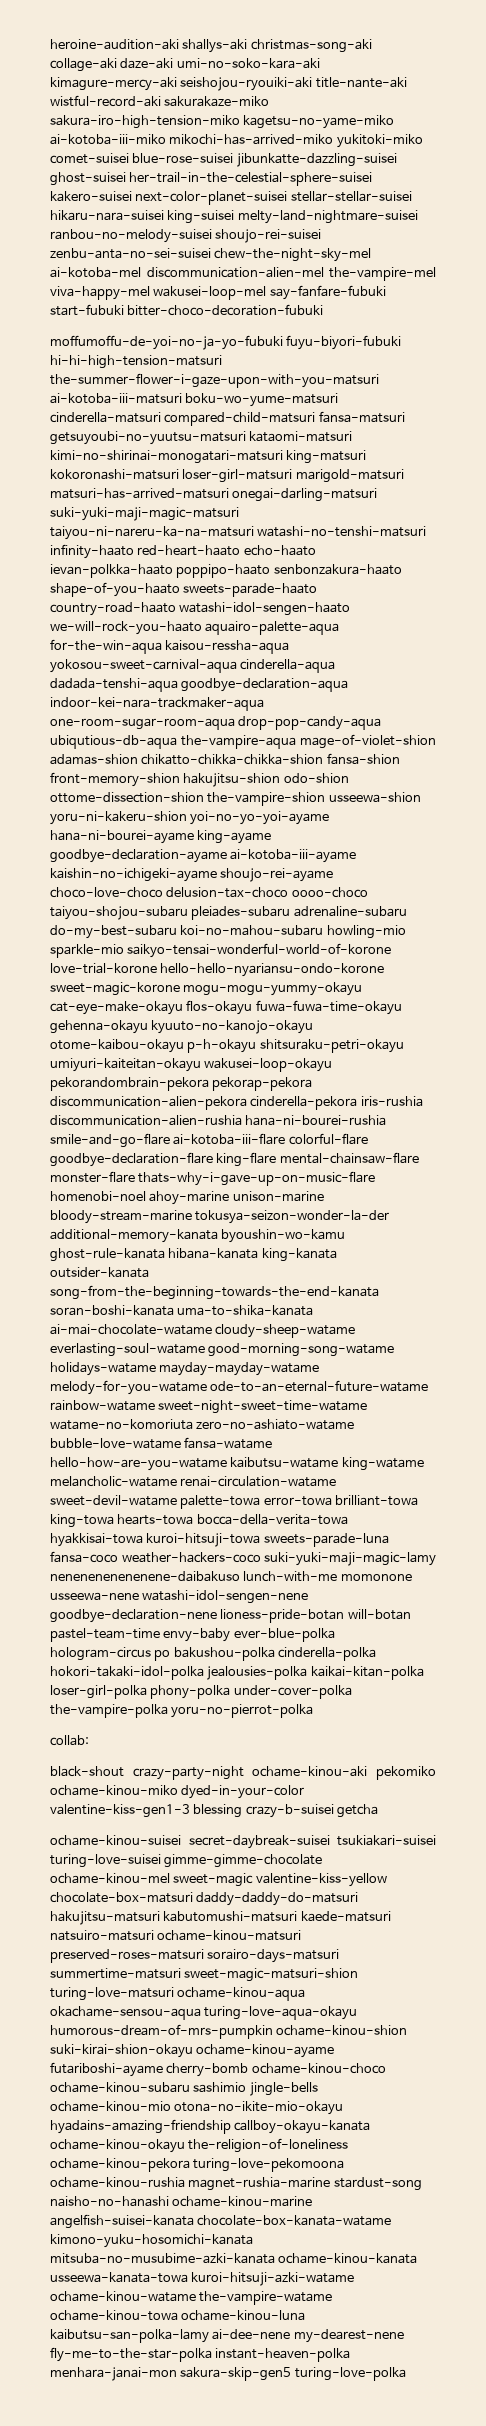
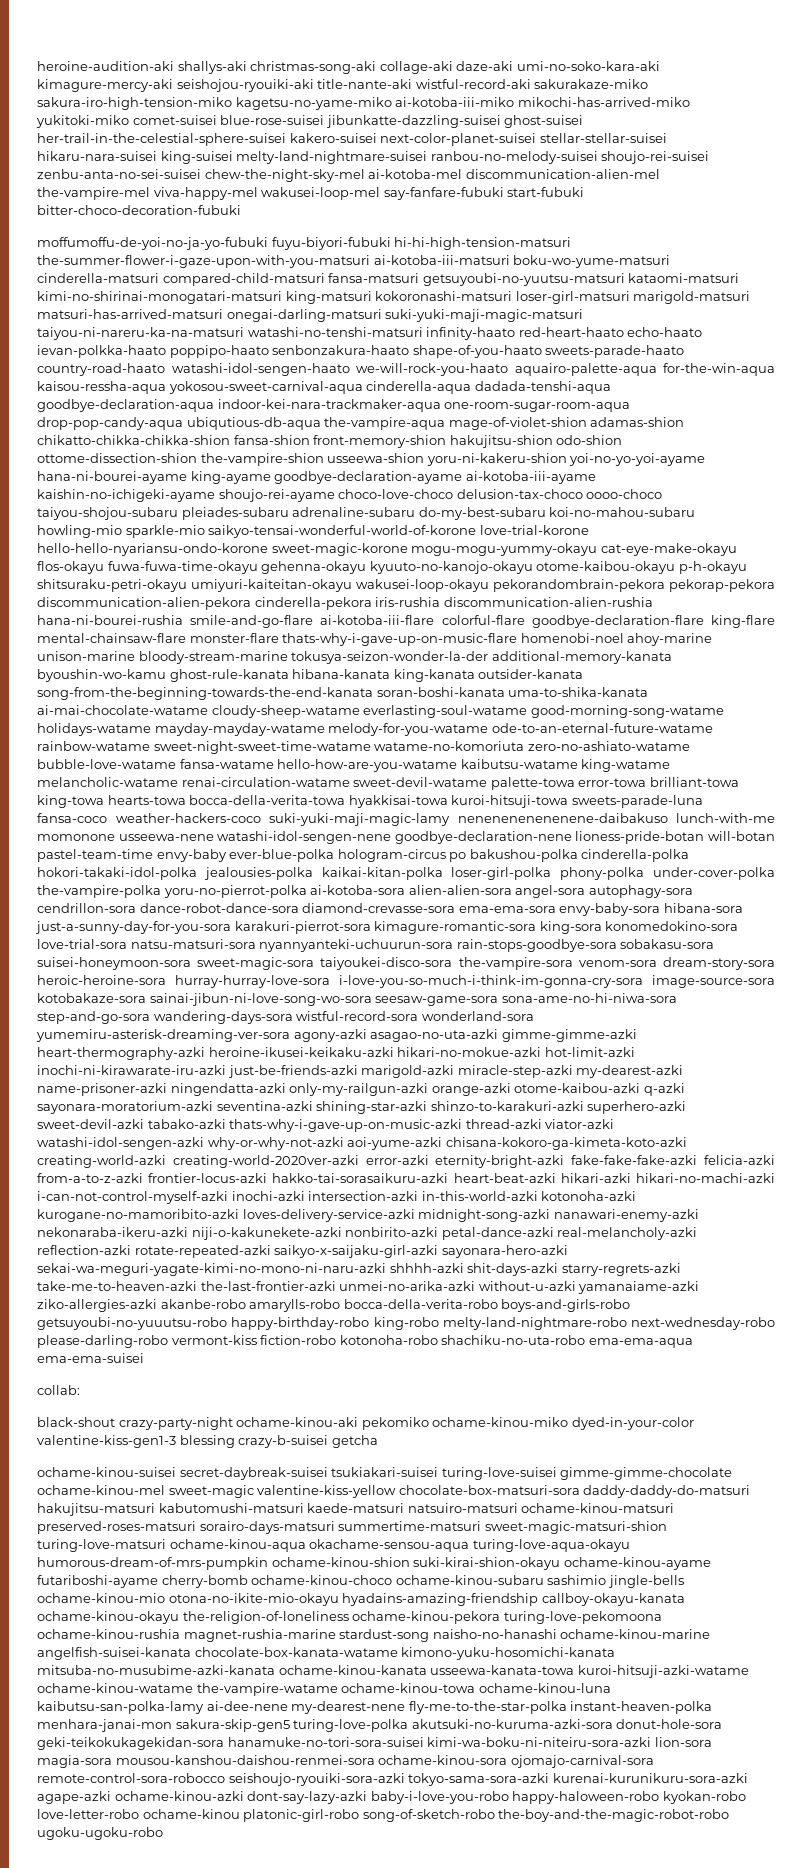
- moffumoffu-de-yoi-no-ja-yo-fubuki fuyu-biyori-fubuki hi-hi-high-tension-matsuri the-summer-flower-i-gaze-upon-with-you-matsuri ai-kotoba-iii-matsuri boku-wo-yume-matsuri cinderella-matsuri compared-child-matsuri fansa-matsuri getsuyoubi-no-yuutsu-matsuri kataomi-matsuri kimi-no-shirinai-monogatari-matsuri king-matsuri kokoronashi-matsuri loser-girl-matsuri marigold-matsuri matsuri-has-arrived-matsuri onegai-darling-matsuri suki-yuki-maji-magic-matsuri taiyou-ni-nareru-ka-na-matsuri watashi-no-tenshi-matsuri infinity-haato red-heart-haato echo-haato ievan-polkka-haato poppipo-haato senbonzakura-haato shape-of-you-haato sweets-parade-haato country-road-haato watashi-idol-sengen-haato we-will-rock-you-haato aquairo-palette-aqua for-the-win-aqua kaisou-ressha-aqua yokosou-sweet-carnival-aqua cinderella-aqua dadada-tenshi-aqua goodbye-declaration-aqua indoor-kei-nara-trackmaker-aqua one-room-sugar-room-aqua drop-pop-candy-aqua ubiqutious-db-aqua the-vampire-aqua mage-of-violet-shion adamas-shion chikatto-chikka-chikka-shion fansa-shion front-memory-shion hakujitsu-shion odo-shion ottome-dissection-shion the-vampire-shion usseewa-shion yoru-ni-kakeru-shion yoi-no-yo-yoi-ayame hana-ni-bourei-ayame king-ayame goodbye-declaration-ayame ai-kotoba-iii-ayame kaishin-no-ichigeki-ayame shoujo-rei-ayame choco-love-choco delusion-tax-choco oooo-choco taiyou-shojou-subaru pleiades-subaru adrenaline-subaru do-my-best-subaru koi-no-mahou-subaru howling-mio sparkle-mio saikyo-tensai-wonderful-world-of-korone love-trial-korone hello-hello-nyariansu-ondo-korone sweet-magic-korone mogu-mogu-yummy-okayu cat-eye-make-okayu flos-okayu fuwa-fuwa-time-okayu gehenna-okayu kyuuto-no-kanojo-okayu otome-kaibou-okayu p-h-okayu shitsuraku-petri-okayu umiyuri-kaiteitan-okayu wakusei-loop-okayu pekorandombrain-pekora pekorap-pekora discommunication-alien-pekora cinderella-pekora iris-rushia discommunication-alien-rushia hana-ni-bourei-rushia smile-and-go-flare ai-kotoba-iii-flare colorful-flare goodbye-declaration-flare king-flare mental-chainsaw-flare monster-flare thats-why-i-gave-up-on-music-flare homenobi-noel ahoy-marine unison-marine bloody-stream-marine tokusya-seizon-wonder-la-der additional-memory-kanata byoushin-wo-kamu ghost-rule-kanata hibana-kanata king-kanata outsider-kanata song-from-the-beginning-towards-the-end-kanata soran-boshi-kanata uma-to-shika-kanata ai-mai-chocolate-watame cloudy-sheep-watame everlasting-soul-watame good-morning-song-watame holidays-watame mayday-mayday-watame melody-for-you-watame ode-to-an-eternal-future-watame rainbow-watame sweet-night-sweet-time-watame watame-no-komoriuta zero-no-ashiato-watame bubble-love-watame fansa-watame hello-how-are-you-watame kaibutsu-watame king-watame melancholic-watame renai-circulation-watame sweet-devil-watame palette-towa error-towa brilliant-towa king-towa hearts-towa bocca-della-verita-towa hyakkisai-towa kuroi-hitsuji-towa sweets-parade-luna fansa-coco weather-hackers-coco suki-yuki-maji-magic-lamy nenenenenenenene-daibakuso lunch-with-me momonone usseewa-nene watashi-idol-sengen-nene goodbye-declaration-nene lioness-pride-botan will-botan pastel-team-time envy-baby ever-blue-polka hologram-circus po bakushou-polka cinderella-polka hokori-takaki-idol-polka jealousies-polka kaikai-kitan-polka loser-girl-polka phony-polka under-cover-polka the-vampire-polka yoru-no-pierrot-polka
+ moffumoffu-de-yoi-no-ja-yo-fubuki fuyu-biyori-fubuki hi-hi-high-tension-matsuri the-summer-flower-i-gaze-upon-with-you-matsuri ai-kotoba-iii-matsuri boku-wo-yume-matsuri cinderella-matsuri compared-child-matsuri fansa-matsuri getsuyoubi-no-yuutsu-matsuri kataomi-matsuri kimi-no-shirinai-monogatari-matsuri king-matsuri kokoronashi-matsuri loser-girl-matsuri marigold-matsuri matsuri-has-arrived-matsuri onegai-darling-matsuri suki-yuki-maji-magic-matsuri taiyou-ni-nareru-ka-na-matsuri watashi-no-tenshi-matsuri infinity-haato red-heart-haato echo-haato ievan-polkka-haato poppipo-haato senbonzakura-haato shape-of-you-haato sweets-parade-haato country-road-haato watashi-idol-sengen-haato we-will-rock-you-haato aquairo-palette-aqua for-the-win-aqua kaisou-ressha-aqua yokosou-sweet-carnival-aqua cinderella-aqua dadada-tenshi-aqua goodbye-declaration-aqua indoor-kei-nara-trackmaker-aqua one-room-sugar-room-aqua drop-pop-candy-aqua ubiqutious-db-aqua the-vampire-aqua mage-of-violet-shion adamas-shion chikatto-chikka-chikka-shion fansa-shion front-memory-shion hakujitsu-shion odo-shion ottome-dissection-shion the-vampire-shion usseewa-shion yoru-ni-kakeru-shion yoi-no-yo-yoi-ayame hana-ni-bourei-ayame king-ayame goodbye-declaration-ayame ai-kotoba-iii-ayame kaishin-no-ichigeki-ayame shoujo-rei-ayame choco-love-choco delusion-tax-choco oooo-choco taiyou-shojou-subaru pleiades-subaru adrenaline-subaru do-my-best-subaru koi-no-mahou-subaru howling-mio sparkle-mio saikyo-tensai-wonderful-world-of-korone love-trial-korone hello-hello-nyariansu-ondo-korone sweet-magic-korone mogu-mogu-yummy-okayu cat-eye-make-okayu flos-okayu fuwa-fuwa-time-okayu gehenna-okayu kyuuto-no-kanojo-okayu otome-kaibou-okayu p-h-okayu shitsuraku-petri-okayu umiyuri-kaiteitan-okayu wakusei-loop-okayu pekorandombrain-pekora pekorap-pekora discommunication-alien-pekora cinderella-pekora iris-rushia discommunication-alien-rushia hana-ni-bourei-rushia smile-and-go-flare ai-kotoba-iii-flare colorful-flare goodbye-declaration-flare king-flare mental-chainsaw-flare monster-flare thats-why-i-gave-up-on-music-flare homenobi-noel ahoy-marine unison-marine bloody-stream-marine tokusya-seizon-wonder-la-der additional-memory-kanata byoushin-wo-kamu ghost-rule-kanata hibana-kanata king-kanata outsider-kanata song-from-the-beginning-towards-the-end-kanata soran-boshi-kanata uma-to-shika-kanata ai-mai-chocolate-watame cloudy-sheep-watame everlasting-soul-watame good-morning-song-watame holidays-watame mayday-mayday-watame melody-for-you-watame ode-to-an-eternal-future-watame rainbow-watame sweet-night-sweet-time-watame watame-no-komoriuta zero-no-ashiato-watame bubble-love-watame fansa-watame hello-how-are-you-watame kaibutsu-watame king-watame melancholic-watame renai-circulation-watame sweet-devil-watame palette-towa error-towa brilliant-towa king-towa hearts-towa bocca-della-verita-towa hyakkisai-towa kuroi-hitsuji-towa sweets-parade-luna fansa-coco weather-hackers-coco suki-yuki-maji-magic-lamy nenenenenenenene-daibakuso lunch-with-me momonone usseewa-nene watashi-idol-sengen-nene goodbye-declaration-nene lioness-pride-botan will-botan pastel-team-time envy-baby ever-blue-polka hologram-circus po bakushou-polka cinderella-polka hokori-takaki-idol-polka jealousies-polka kaikai-kitan-polka loser-girl-polka phony-polka under-cover-polka the-vampire-polka yoru-no-pierrot-polka ai-kotoba-sora alien-alien-sora angel-sora autophagy-sora cendrillon-sora dance-robot-dance-sora diamond-crevasse-sora ema-ema-sora envy-baby-sora hibana-sora just-a-sunny-day-for-you-sora karakuri-pierrot-sora kimagure-romantic-sora king-sora konomedokino-sora love-trial-sora natsu-matsuri-sora nyannyanteki-uchuurun-sora rain-stops-goodbye-sora sobakasu-sora suisei-honeymoon-sora sweet-magic-sora taiyoukei-disco-sora the-vampire-sora venom-sora dream-story-sora heroic-heroine-sora hurray-hurray-love-sora i-love-you-so-much-i-think-im-gonna-cry-sora image-source-sora kotobakaze-sora sainai-jibun-ni-love-song-wo-sora seesaw-game-sora sona-ame-no-hi-niwa-sora step-and-go-sora wandering-days-sora wistful-record-sora wonderland-sora yumemiru-asterisk-dreaming-ver-sora agony-azki asagao-no-uta-azki gimme-gimme-azki heart-thermography-azki heroine-ikusei-keikaku-azki hikari-no-mokue-azki hot-limit-azki inochi-ni-kirawarate-iru-azki just-be-friends-azki marigold-azki miracle-step-azki my-dearest-azki name-prisoner-azki ningendatta-azki only-my-railgun-azki orange-azki otome-kaibou-azki q-azki sayonara-moratorium-azki seventina-azki shining-star-azki shinzo-to-karakuri-azki superhero-azki sweet-devil-azki tabako-azki thats-why-i-gave-up-on-music-azki thread-azki viator-azki watashi-idol-sengen-azki why-or-why-not-azki aoi-yume-azki chisana-kokoro-ga-kimeta-koto-azki creating-world-azki creating-world-2020ver-azki error-azki eternity-bright-azki fake-fake-fake-azki felicia-azki from-a-to-z-azki frontier-locus-azki hakko-tai-sorasaikuru-azki heart-beat-azki hikari-azki hikari-no-machi-azki i-can-not-control-myself-azki inochi-azki intersection-azki in-this-world-azki kotonoha-azki kurogane-no-mamoribito-azki loves-delivery-service-azki midnight-song-azki nanawari-enemy-azki nekonaraba-ikeru-azki niji-o-kakunekete-azki nonbirito-azki petal-dance-azki real-melancholy-azki reflection-azki rotate-repeated-azki saikyo-x-saijaku-girl-azki sayonara-hero-azki sekai-wa-meguri-yagate-kimi-no-mono-ni-naru-azki shhhh-azki shit-days-azki starry-regrets-azki take-me-to-heaven-azki the-last-frontier-azki unmei-no-arika-azki without-u-azki yamanaiame-azki ziko-allergies-azki akanbe-robo amarylls-robo bocca-della-verita-robo boys-and-girls-robo getsuyoubi-no-yuuutsu-robo happy-birthday-robo king-robo melty-land-nightmare-robo next-wednesday-robo please-darling-robo vermont-kiss fiction-robo kotonoha-robo shachiku-no-uta-robo ema-ema-aqua ema-ema-suisei
- ochame-kinou-suisei secret-daybreak-suisei tsukiakari-suisei turing-love-suisei gimme-gimme-chocolate ochame-kinou-mel sweet-magic valentine-kiss-yellow chocolate-box-matsuri daddy-daddy-do-matsuri hakujitsu-matsuri kabutomushi-matsuri kaede-matsuri natsuiro-matsuri ochame-kinou-matsuri preserved-roses-matsuri sorairo-days-matsuri summertime-matsuri sweet-magic-matsuri-shion turing-love-matsuri ochame-kinou-aqua okachame-sensou-aqua turing-love-aqua-okayu humorous-dream-of-mrs-pumpkin ochame-kinou-shion suki-kirai-shion-okayu ochame-kinou-ayame futariboshi-ayame cherry-bomb ochame-kinou-choco ochame-kinou-subaru sashimio jingle-bells ochame-kinou-mio otona-no-ikite-mio-okayu hyadains-amazing-friendship callboy-okayu-kanata ochame-kinou-okayu the-religion-of-loneliness ochame-kinou-pekora turing-love-pekomoona ochame-kinou-rushia magnet-rushia-marine stardust-song naisho-no-hanashi ochame-kinou-marine angelfish-suisei-kanata chocolate-box-kanata-watame kimono-yuku-hosomichi-kanata mitsuba-no-musubime-azki-kanata ochame-kinou-kanata usseewa-kanata-towa kuroi-hitsuji-azki-watame ochame-kinou-watame the-vampire-watame ochame-kinou-towa ochame-kinou-luna kaibutsu-san-polka-lamy ai-dee-nene my-dearest-nene fly-me-to-the-star-polka instant-heaven-polka menhara-janai-mon sakura-skip-gen5 turing-love-polka
+ ochame-kinou-suisei secret-daybreak-suisei tsukiakari-suisei turing-love-suisei gimme-gimme-chocolate ochame-kinou-mel sweet-magic valentine-kiss-yellow chocolate-box-matsuri-sora daddy-daddy-do-matsuri hakujitsu-matsuri kabutomushi-matsuri kaede-matsuri natsuiro-matsuri ochame-kinou-matsuri preserved-roses-matsuri sorairo-days-matsuri summertime-matsuri sweet-magic-matsuri-shion turing-love-matsuri ochame-kinou-aqua okachame-sensou-aqua turing-love-aqua-okayu humorous-dream-of-mrs-pumpkin ochame-kinou-shion suki-kirai-shion-okayu ochame-kinou-ayame futariboshi-ayame cherry-bomb ochame-kinou-choco ochame-kinou-subaru sashimio jingle-bells ochame-kinou-mio otona-no-ikite-mio-okayu hyadains-amazing-friendship callboy-okayu-kanata ochame-kinou-okayu the-religion-of-loneliness ochame-kinou-pekora turing-love-pekomoona ochame-kinou-rushia magnet-rushia-marine stardust-song naisho-no-hanashi ochame-kinou-marine angelfish-suisei-kanata chocolate-box-kanata-watame kimono-yuku-hosomichi-kanata mitsuba-no-musubime-azki-kanata ochame-kinou-kanata usseewa-kanata-towa kuroi-hitsuji-azki-watame ochame-kinou-watame the-vampire-watame ochame-kinou-towa ochame-kinou-luna kaibutsu-san-polka-lamy ai-dee-nene my-dearest-nene fly-me-to-the-star-polka instant-heaven-polka menhara-janai-mon sakura-skip-gen5 turing-love-polka akutsuki-no-kuruma-azki-sora donut-hole-sora geki-teikokukagekidan-sora hanamuke-no-tori-sora-suisei kimi-wa-boku-ni-niteiru-sora-azki lion-sora magia-sora mousou-kanshou-daishou-renmei-sora ochame-kinou-sora ojomajo-carnival-sora remote-control-sora-robocco seishoujo-ryouiki-sora-azki tokyo-sama-sora-azki kurenai-kurunikuru-sora-azki agape-azki ochame-kinou-azki dont-say-lazy-azki baby-i-love-you-robo happy-haloween-robo kyokan-robo love-letter-robo ochame-kinou platonic-girl-robo song-of-sketch-robo the-boy-and-the-magic-robot-robo ugoku-ugoku-robo

